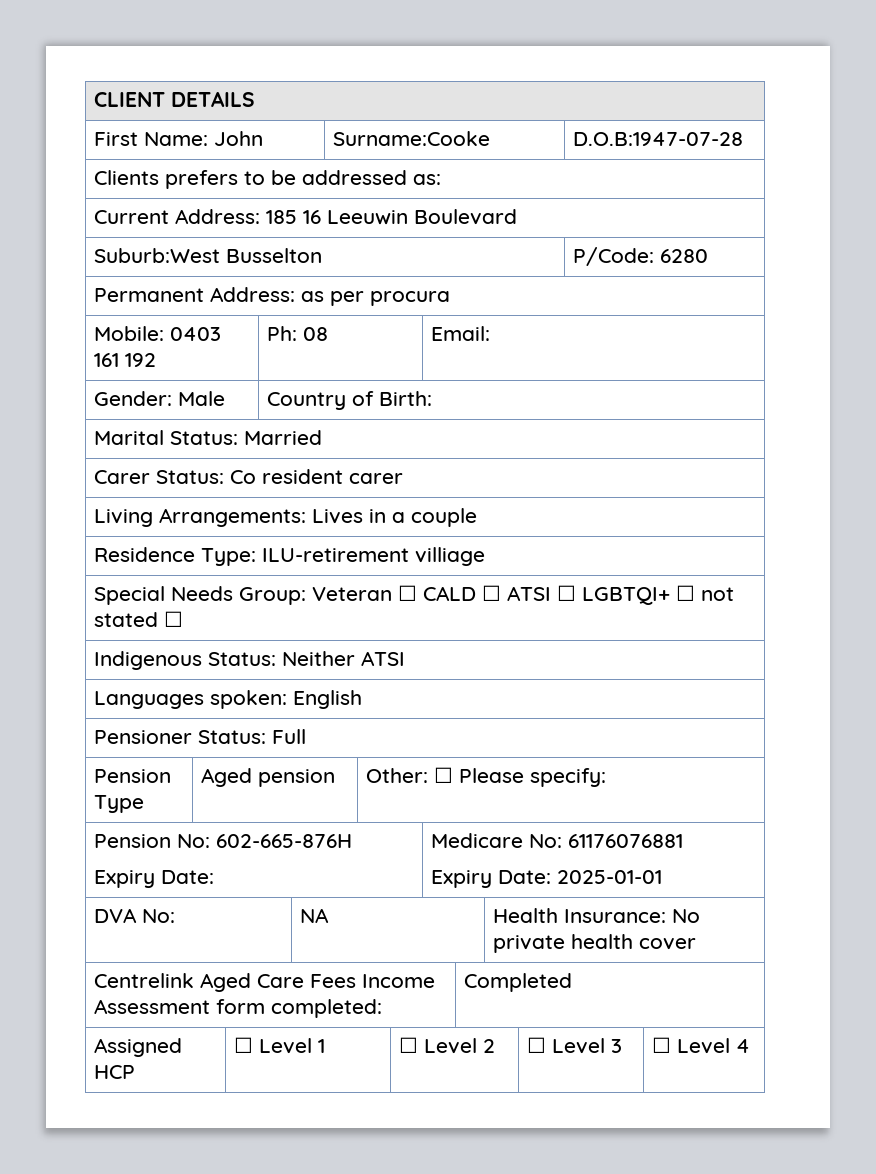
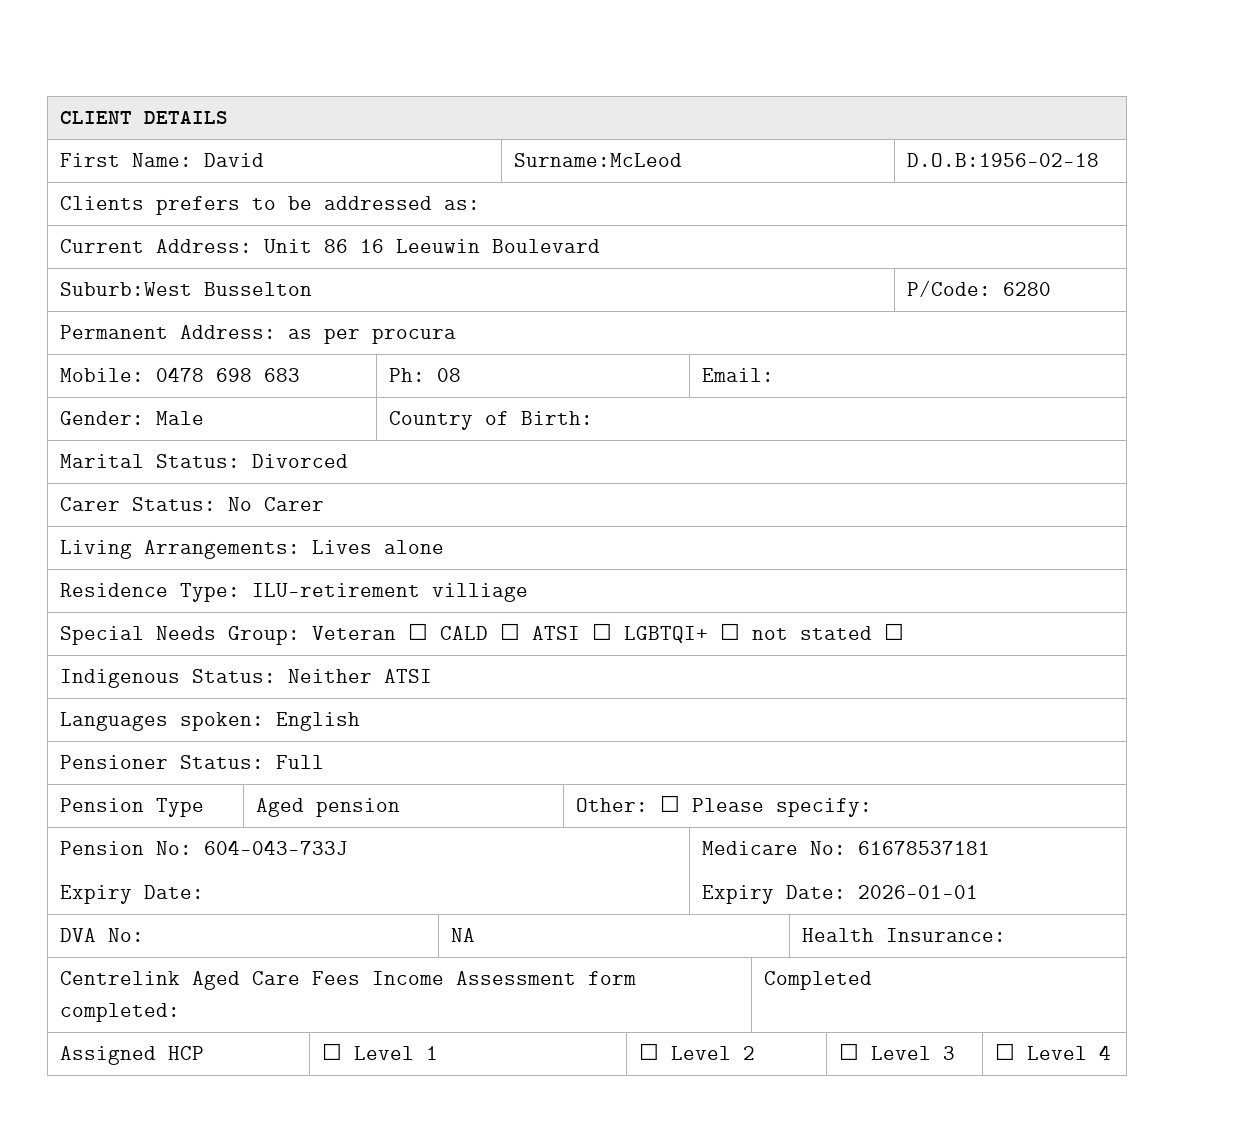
- First Name: John | Surname:Cooke | D.O.B:1947-07-28
+ First Name: David | Surname:McLeod | D.O.B:1956-02-18
- Current Address: 185 16 Leeuwin Boulevard
+ Current Address: Unit 86 16 Leeuwin Boulevard
- Mobile: 0403 161 192 | Ph: 08 | Email:
+ Mobile: 0478 698 683 | Ph: 08 | Email:
- Marital Status: Married
+ Marital Status: Divorced
- Carer Status: Co resident carer
+ Carer Status: No Carer
- Living Arrangements: Lives in a couple
+ Living Arrangements: Lives alone
- Pension No: 602-665-876H
- Expiry Date: | Medicare No: 61176076881
- Expiry Date: 2025-01-01
+ Pension No: 604-043-733J
+ Expiry Date: | Medicare No: 61678537181
+ Expiry Date: 2026-01-01
- DVA No: | NA | Health Insurance: No private health cover
+ DVA No: | NA | Health Insurance:

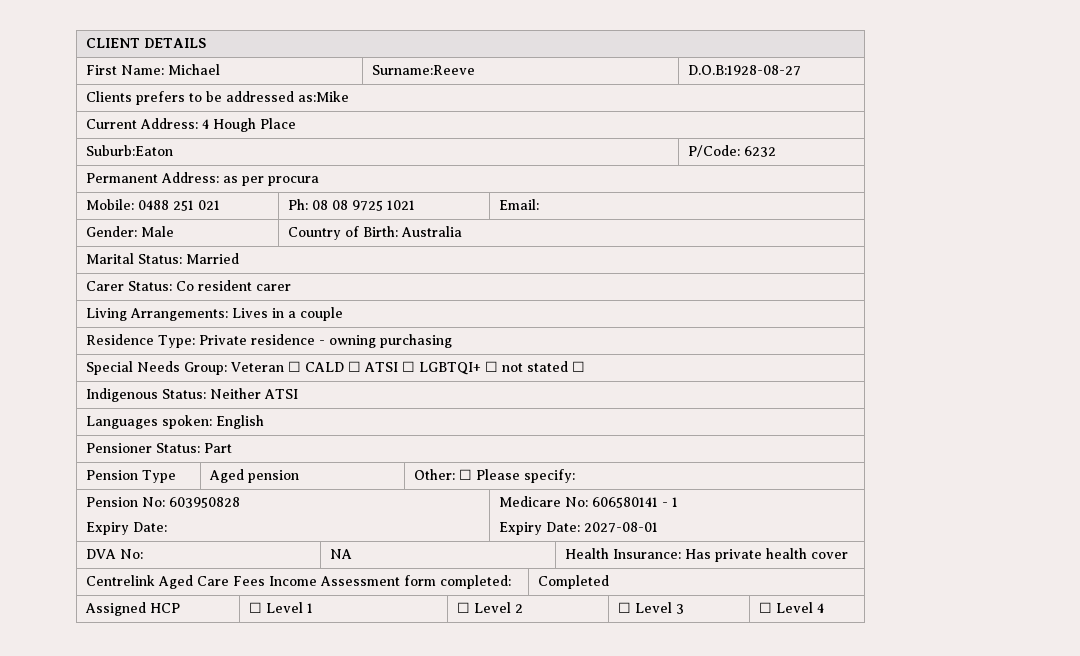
- First Name: David | Surname:McLeod | D.O.B:1956-02-18
+ First Name: Michael | Surname:Reeve | D.O.B:1928-08-27
- Clients prefers to be addressed as:
+ Clients prefers to be addressed as:Mike
- Current Address: Unit 86 16 Leeuwin Boulevard
- Suburb:West Busselton | P/Code: 6280
+ Current Address: 4 Hough Place
+ Suburb:Eaton | P/Code: 6232
- Mobile: 0478 698 683 | Ph: 08 | Email:
+ Mobile: 0488 251 021 | Ph: 08 08 9725 1021 | Email:
- Gender: Male | Country of Birth:
+ Gender: Male | Country of Birth: Australia
- Marital Status: Divorced
+ Marital Status: Married
- Carer Status: No Carer
+ Carer Status: Co resident carer
- Living Arrangements: Lives alone
+ Living Arrangements: Lives in a couple
- Residence Type: ILU-retirement villiage
+ Residence Type: Private residence - owning purchasing
- Pensioner Status: Full
+ Pensioner Status: Part
- Pension No: 604-043-733J
- Expiry Date: | Medicare No: 61678537181
- Expiry Date: 2026-01-01
+ Pension No: 603950828
+ Expiry Date: | Medicare No: 606580141 - 1
+ Expiry Date: 2027-08-01
- DVA No: | NA | Health Insurance:
+ DVA No: | NA | Health Insurance: Has private health cover

